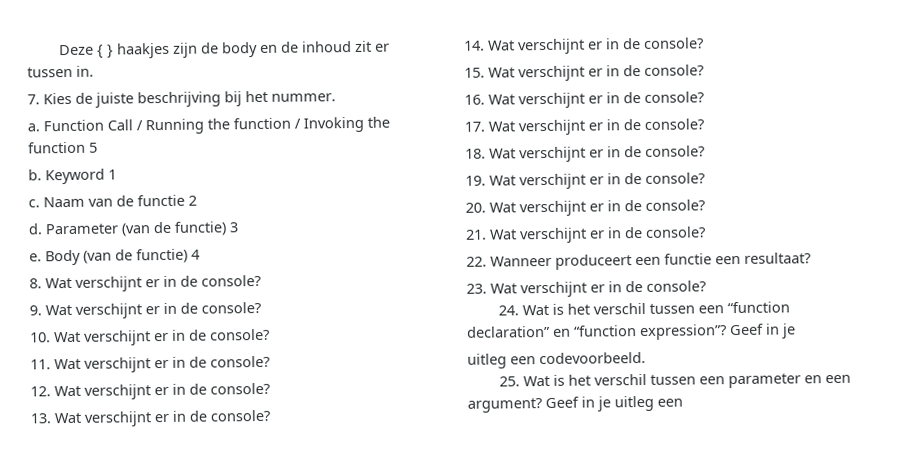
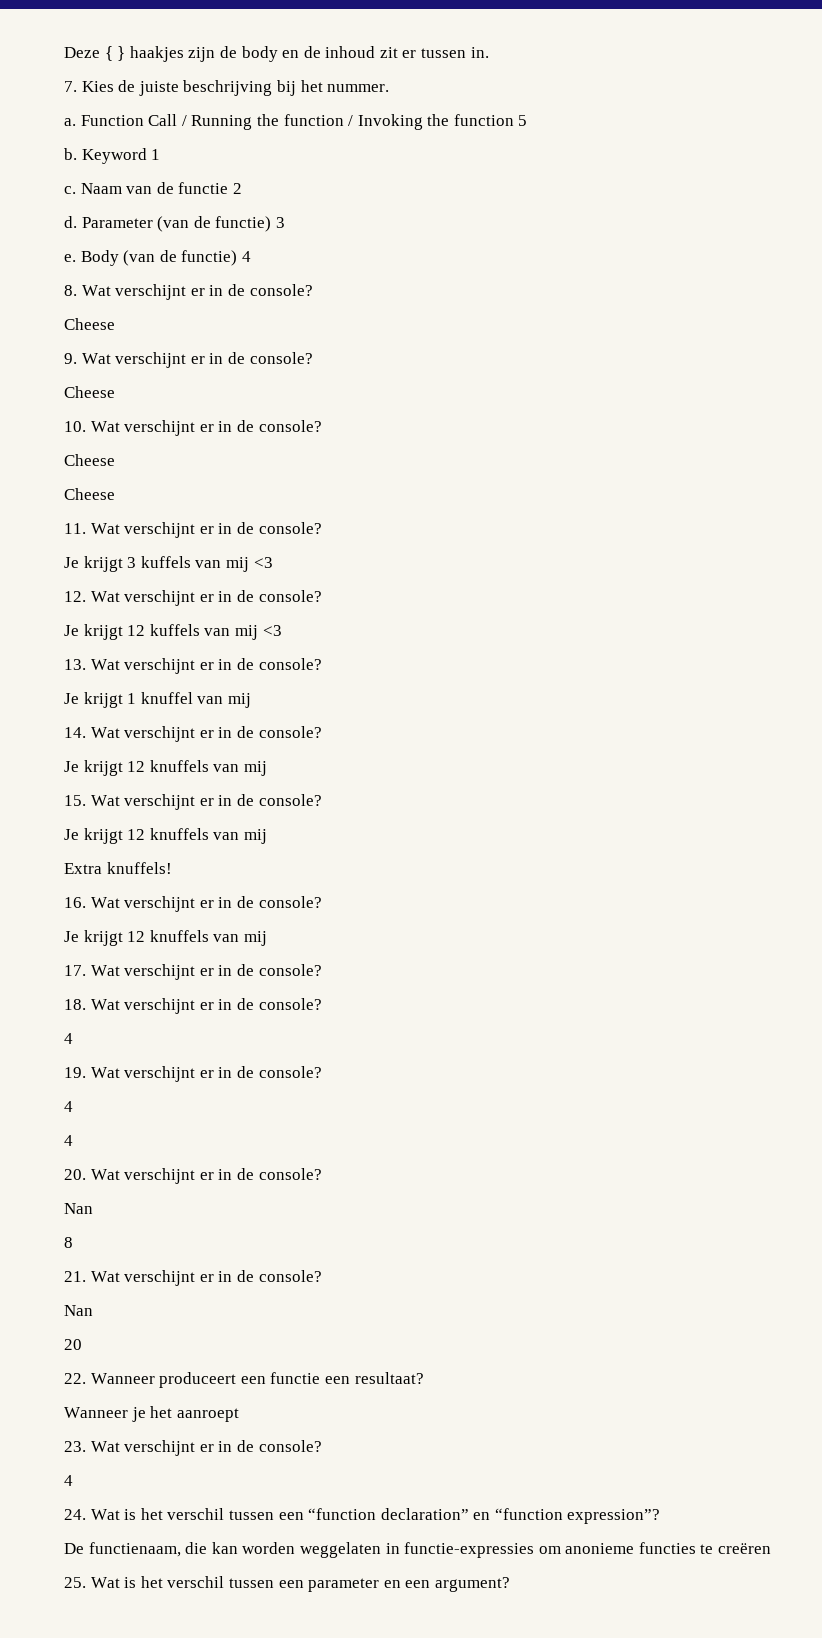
  8. Wat verschijnt er in de console?
+ Cheese
  9. Wat verschijnt er in de console?
+ Cheese
  10. Wat verschijnt er in de console?
+ Cheese
+ Cheese
+ Je krijgt 3 kuffels van mij <3
+ Je krijgt 12 kuffels van mij <3
+ Je krijgt 1 knuffel van mij
  14. Wat verschijnt er in de console?
+ Je krijgt 12 knuffels van mij
  15. Wat verschijnt er in de console?
+ Je krijgt 12 knuffels van mij
+ Extra knuffels!
  16. Wat verschijnt er in de console?
+ Je krijgt 12 knuffels van mij
  18. Wat verschijnt er in de console?
+ 4
  19. Wat verschijnt er in de console?
+ 4
+ 4
  20. Wat verschijnt er in de console?
+ Nan
+ 8
  21. Wat verschijnt er in de console?
+ Nan
+ 20
+ Wanneer je het aanroept
  23. Wat verschijnt er in de console?
+ 4
- 24. Wat is het verschil tussen een “function declaration” en “function expression”? Geef in je
- uitleg een codevoorbeeld.
+ 24. Wat is het verschil tussen een “function declaration” en “function expression”?
+ De functienaam, die kan worden weggelaten in functie-expressies om anonieme functies te creëren
- Geef in je uitleg een

